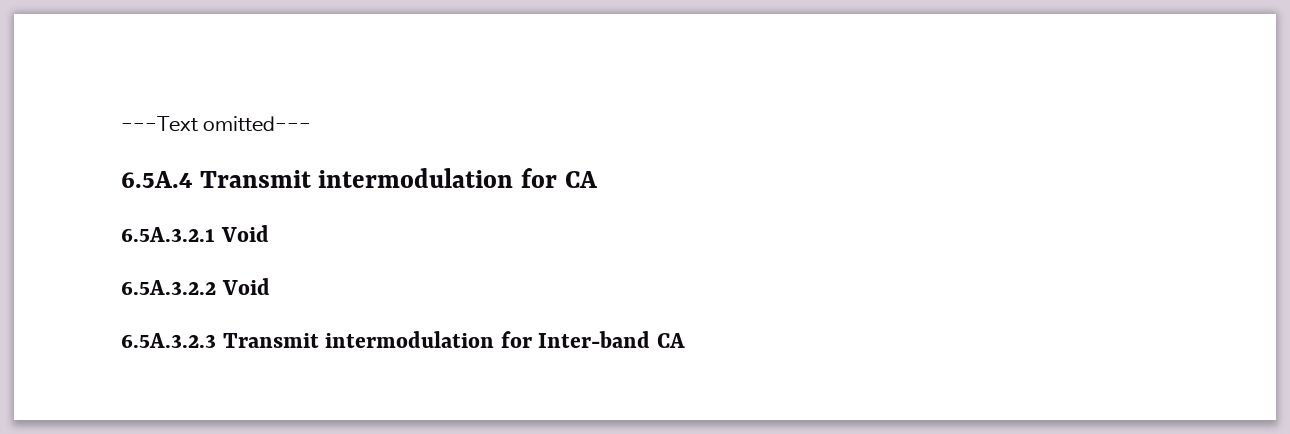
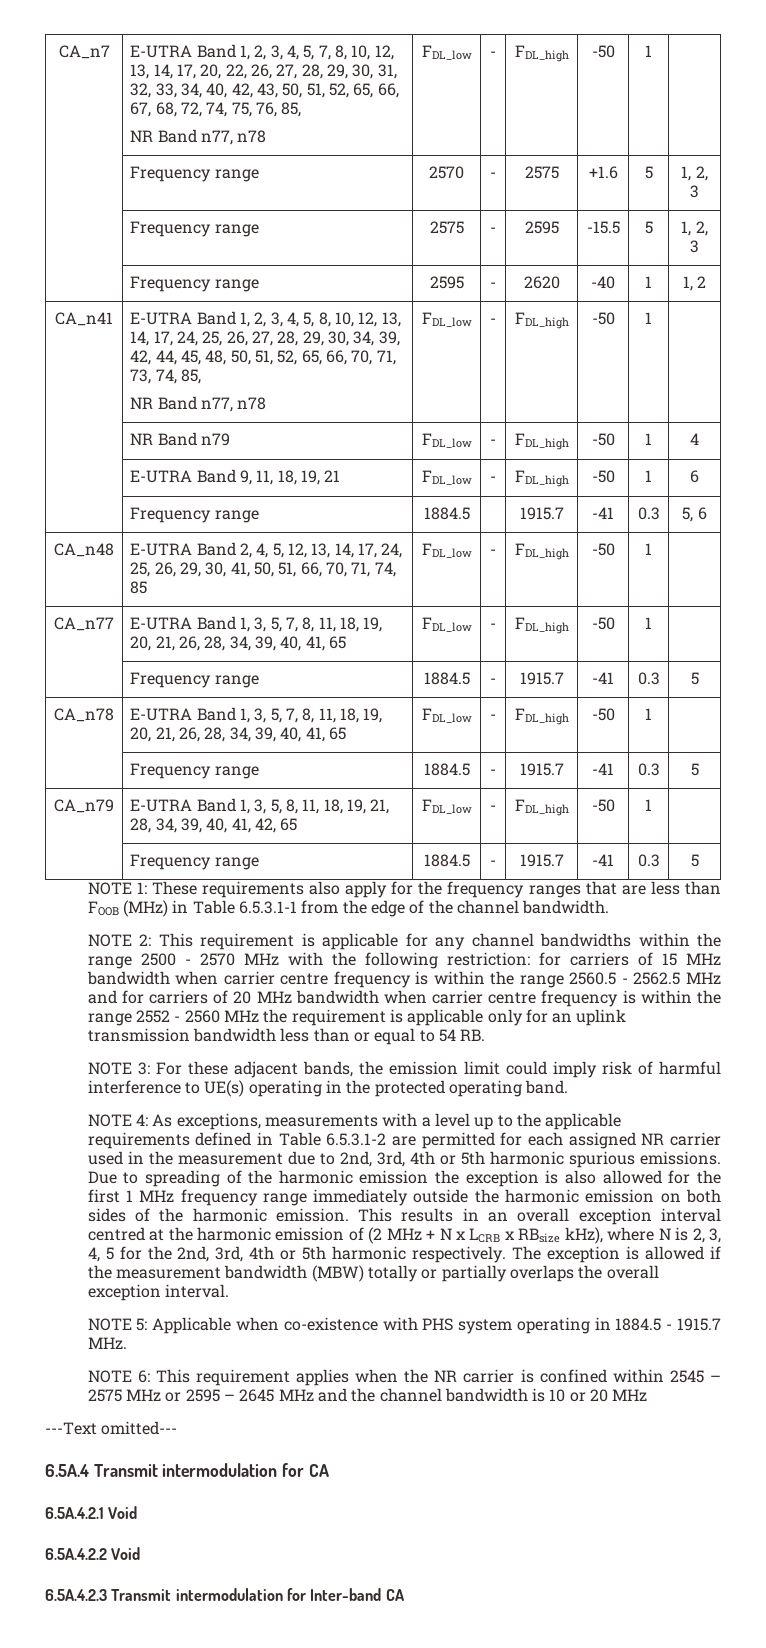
+ CA_n7 | E-UTRA Band 1, 2, 3, 4, 5, 7, 8, 10, 12, 13, 14, 17, 20, 22, 26, 27, 28, 29, 30, 31, 32, 33, 34, 40, 42, 43, 50, 51, 52, 65, 66, 67, 68, 72, 74, 75, 76, 85,
+ NR Band n77, n78 | FDL_low | - | FDL_high | -50 | 1 |
+ | Frequency range | 2570 | - | 2575 | +1.6 | 5 | 1, 2, 3
+ | Frequency range | 2575 | - | 2595 | -15.5 | 5 | 1, 2, 3
+ | Frequency range | 2595 | - | 2620 | -40 | 1 | 1, 2
+ CA_n41 | E-UTRA Band 1, 2, 3, 4, 5, 8, 10, 12, 13, 14, 17, 24, 25, 26, 27, 28, 29, 30, 34, 39, 42, 44, 45, 48, 50, 51, 52, 65, 66, 70, 71, 73, 74, 85,
+ NR Band n77, n78 | FDL_low | - | FDL_high | -50 | 1 |
+ | NR Band n79 | FDL_low | - | FDL_high | -50 | 1 | 4
+ | E-UTRA Band 9, 11, 18, 19, 21 | FDL_low | - | FDL_high | -50 | 1 | 6
+ | Frequency range | 1884.5 | | 1915.7 | -41 | 0.3 | 5, 6
+ CA_n48 | E-UTRA Band 2, 4, 5, 12, 13, 14, 17, 24, 25, 26, 29, 30, 41, 50, 51, 66, 70, 71, 74, 85 | FDL_low | - | FDL_high | -50 | 1 |
+ CA_n77 | E-UTRA Band 1, 3, 5, 7, 8, 11, 18, 19, 20, 21, 26, 28, 34, 39, 40, 41, 65 | FDL_low | - | FDL_high | -50 | 1 |
+ | Frequency range | 1884.5 | - | 1915.7 | -41 | 0.3 | 5
+ CA_n78 | E-UTRA Band 1, 3, 5, 7, 8, 11, 18, 19, 20, 21, 26, 28, 34, 39, 40, 41, 65 | FDL_low | - | FDL_high | -50 | 1 |
+ | Frequency range | 1884.5 | - | 1915.7 | -41 | 0.3 | 5
+ CA_n79 | E-UTRA Band 1, 3, 5, 8, 11, 18, 19, 21, 28, 34, 39, 40, 41, 42, 65 | FDL_low | - | FDL_high | -50 | 1 |
+ | Frequency range | 1884.5 | - | 1915.7 | -41 | 0.3 | 5
+ NOTE 1: These requirements also apply for the frequency ranges that are less than FOOB (MHz) in Table 6.5.3.1-1 from the edge of the channel bandwidth.
+ NOTE 2: This requirement is applicable for any channel bandwidths within the range 2500 - 2570 MHz with the following restriction: for carriers of 15 MHz bandwidth when carrier centre frequency is within the range 2560.5 - 2562.5 MHz and for carriers of 20 MHz bandwidth when carrier centre frequency is within the range 2552 - 2560 MHz the requirement is applicable only for an uplink transmission bandwidth less than or equal to 54 RB.
+ NOTE 3: For these adjacent bands, the emission limit could imply risk of harmful interference to UE(s) operating in the protected operating band.
+ NOTE 4: As exceptions, measurements with a level up to the applicable requirements defined in Table 6.5.3.1-2 are permitted for each assigned NR carrier used in the measurement due to 2nd, 3rd, 4th or 5th harmonic spurious emissions. Due to spreading of the harmonic emission the exception is also allowed for the first 1 MHz frequency range immediately outside the harmonic emission on both sides of the harmonic emission. This results in an overall exception interval centred at the harmonic emission of (2 MHz + N x LCRB x RBsize kHz), where N is 2, 3, 4, 5 for the 2nd, 3rd, 4th or 5th harmonic respectively. The exception is allowed if the measurement bandwidth (MBW) totally or partially overlaps the overall exception interval.
+ NOTE 5: Applicable when co-existence with PHS system operating in 1884.5 - 1915.7 MHz.
+ NOTE 6: This requirement applies when the NR carrier is confined within 2545 – 2575 MHz or 2595 – 2645 MHz and the channel bandwidth is 10 or 20 MHz
- 6.5A.3.2.1 Void
- 6.5A.3.2.2 Void
- 6.5A.3.2.3 Transmit intermodulation for Inter-band CA
+ 6.5A.4.2.1 Void
+ 6.5A.4.2.2 Void
+ 6.5A.4.2.3 Transmit intermodulation for Inter-band CA

